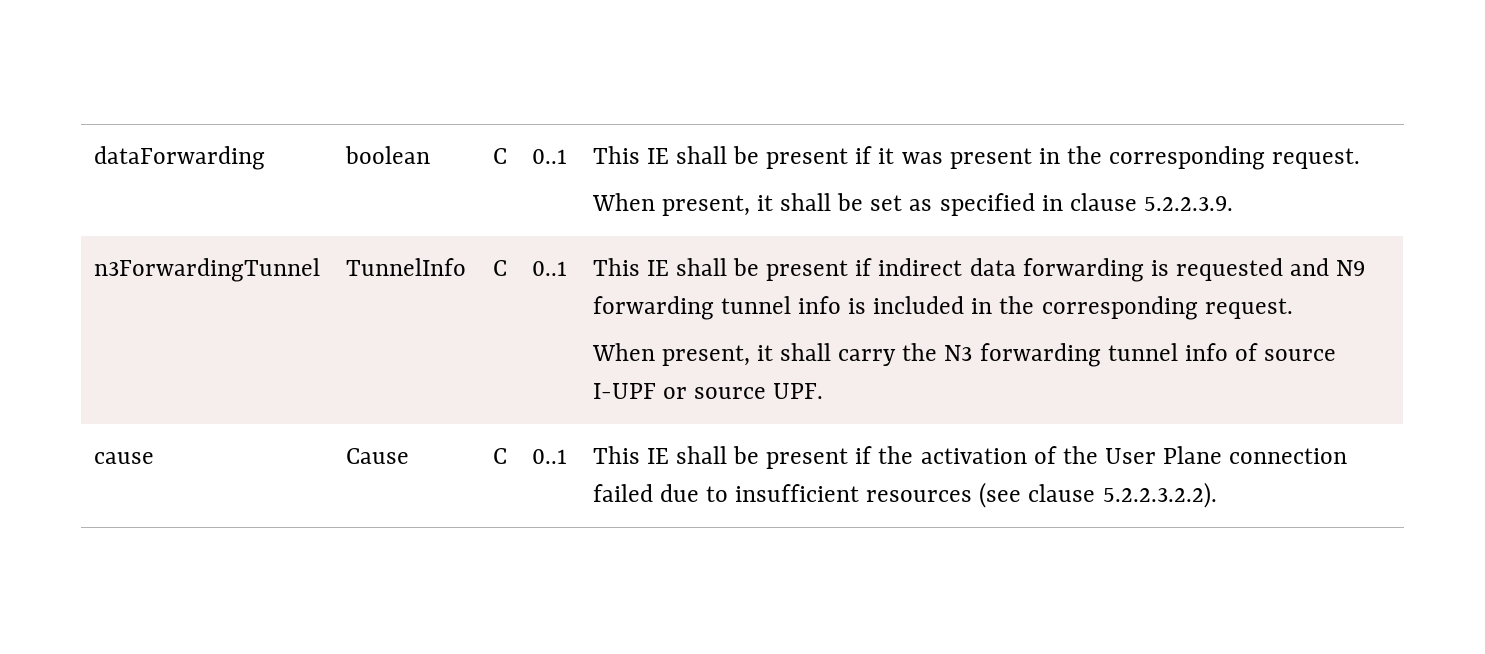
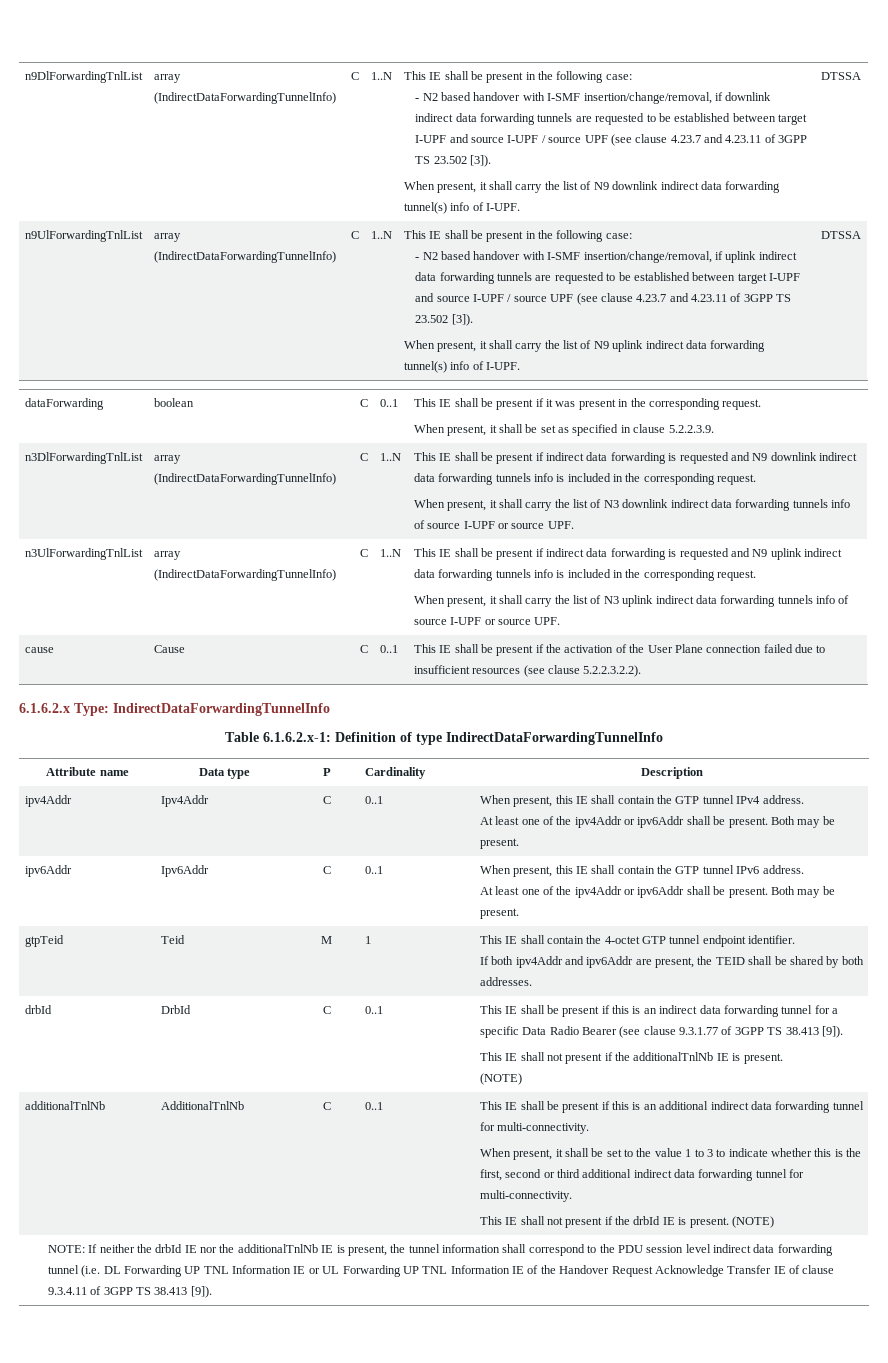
+ n9DlForwardingTnlList | array (IndirectDataForwardingTunnelInfo) | C | 1..N | This IE shall be present in the following case:
+ - N2 based handover with I-SMF insertion/change/removal, if downlink indirect data forwarding tunnels are requested to be established between target I-UPF and source I-UPF / source UPF (see clause 4.23.7 and 4.23.11 of 3GPP TS 23.502 [3]).
+ When present, it shall carry the list of N9 downlink indirect data forwarding tunnel(s) info of I-UPF. | DTSSA
+ n9UlForwardingTnlList | array (IndirectDataForwardingTunnelInfo) | C | 1..N | This IE shall be present in the following case:
+ - N2 based handover with I-SMF insertion/change/removal, if uplink indirect data forwarding tunnels are requested to be established between target I-UPF and source I-UPF / source UPF (see clause 4.23.7 and 4.23.11 of 3GPP TS 23.502 [3]).
+ When present, it shall carry the list of N9 uplink indirect data forwarding tunnel(s) info of I-UPF. | DTSSA
- n3ForwardingTunnel | TunnelInfo | C | 0..1
+ n3DlForwardingTnlList | array (IndirectDataForwardingTunnelInfo) | C | 1..N
- This IE shall be present if indirect data forwarding is requested and N9 forwarding tunnel info is included in the corresponding request.
+ This IE shall be present if indirect data forwarding is requested and N9 downlink indirect data forwarding tunnels info is included in the corresponding request.
- When present, it shall carry the N3 forwarding tunnel info of source I-UPF or source UPF.
+ When present, it shall carry the list of N3 downlink indirect data forwarding tunnels info of source I-UPF or source UPF.
+ n3UlForwardingTnlList | array (IndirectDataForwardingTunnelInfo) | C | 1..N | This IE shall be present if indirect data forwarding is requested and N9 uplink indirect data forwarding tunnels info is included in the corresponding request.
+ When present, it shall carry the list of N3 uplink indirect data forwarding tunnels info of source I-UPF or source UPF.
+ 6.1.6.2.x Type: IndirectDataForwardingTunnelInfo
+ Table 6.1.6.2.x-1: Definition of type IndirectDataForwardingTunnelInfo
+ Attribute name | Data type | P | Cardinality | Description
+ ipv4Addr | Ipv4Addr | C | 0..1 | When present, this IE shall contain the GTP tunnel IPv4 address.
+ At least one of the ipv4Addr or ipv6Addr shall be present. Both may be present.
+ ipv6Addr | Ipv6Addr | C | 0..1 | When present, this IE shall contain the GTP tunnel IPv6 address.
+ At least one of the ipv4Addr or ipv6Addr shall be present. Both may be present.
+ gtpTeid | Teid | M | 1 | This IE shall contain the 4-octet GTP tunnel endpoint identifier.
+ If both ipv4Addr and ipv6Addr are present, the TEID shall be shared by both addresses.
+ drbId | DrbId | C | 0..1 | This IE shall be present if this is an indirect data forwarding tunnel for a specific Data Radio Bearer (see clause 9.3.1.77 of 3GPP TS 38.413 [9]).
+ This IE shall not present if the additionalTnlNb IE is present.
+ (NOTE)
+ additionalTnlNb | AdditionalTnlNb | C | 0..1 | This IE shall be present if this is an additional indirect data forwarding tunnel for multi-connectivity.
+ When present, it shall be set to the value 1 to 3 to indicate whether this is the first, second or third additional indirect data forwarding tunnel for multi-connectivity.
+ This IE shall not present if the drbId IE is present. (NOTE)
+ NOTE: If neither the drbId IE nor the additionalTnlNb IE is present, the tunnel information shall correspond to the PDU session level indirect data forwarding tunnel (i.e. DL Forwarding UP TNL Information IE or UL Forwarding UP TNL Information IE of the Handover Request Acknowledge Transfer IE of clause 9.3.4.11 of 3GPP TS 38.413 [9]).

